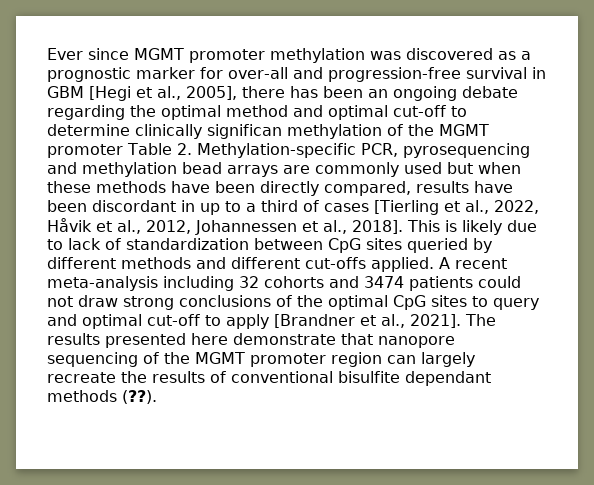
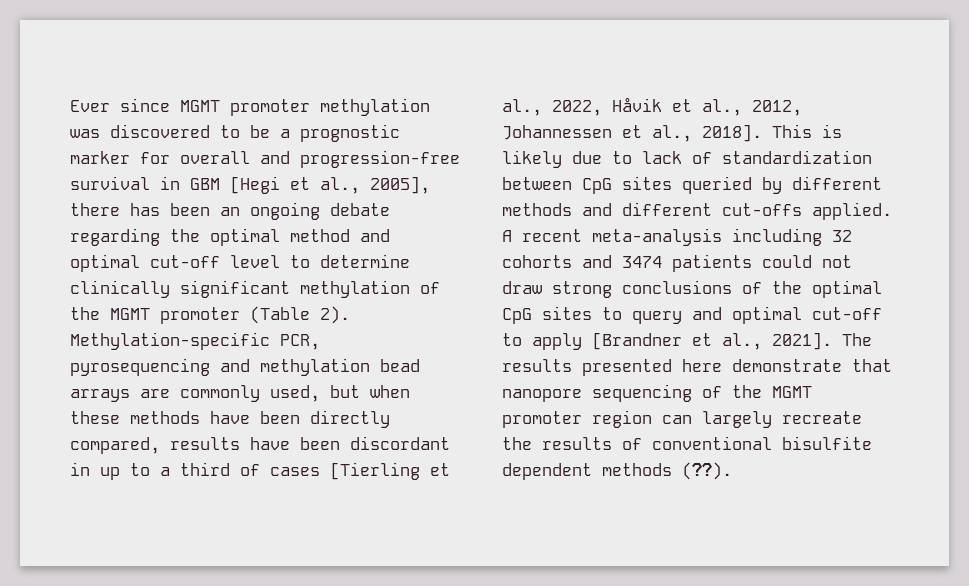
- Ever since MGMT promoter methylation was discovered as a prognostic marker for over-all and progression-free survival in GBM [Hegi et al., 2005], there has been an ongoing debate regarding the optimal method and optimal cut-off to determine clinically significan methylation of the MGMT promoter Table 2. Methylation-specific PCR, pyrosequencing and methylation bead arrays are commonly used but when these methods have been directly compared, results have been discordant in up to a third of cases [Tierling et al., 2022, Håvik et al., 2012, Johannessen et al., 2018].
+ Ever since MGMT promoter methylation was discovered to be a prognostic marker for overall and progression-free survival in GBM [Hegi et al., 2005], there has been an ongoing debate regarding the optimal method and optimal cut-off level to determine clinically significant methylation of the MGMT promoter (Table 2). Methylation-specific PCR, pyrosequencing and methylation bead arrays are commonly used, but when these methods have been directly compared, results have been discordant in up to a third of cases [Tierling et al., 2022, Håvik et al., 2012, Johannessen et al., 2018].
- The results presented here demonstrate that nanopore sequencing of the MGMT promoter region can largely recreate the results of conventional bisulfite dependant methods (??).
+ The results presented here demonstrate that nanopore sequencing of the MGMT promoter region can largely recreate the results of conventional bisulfite dependent methods (??).

